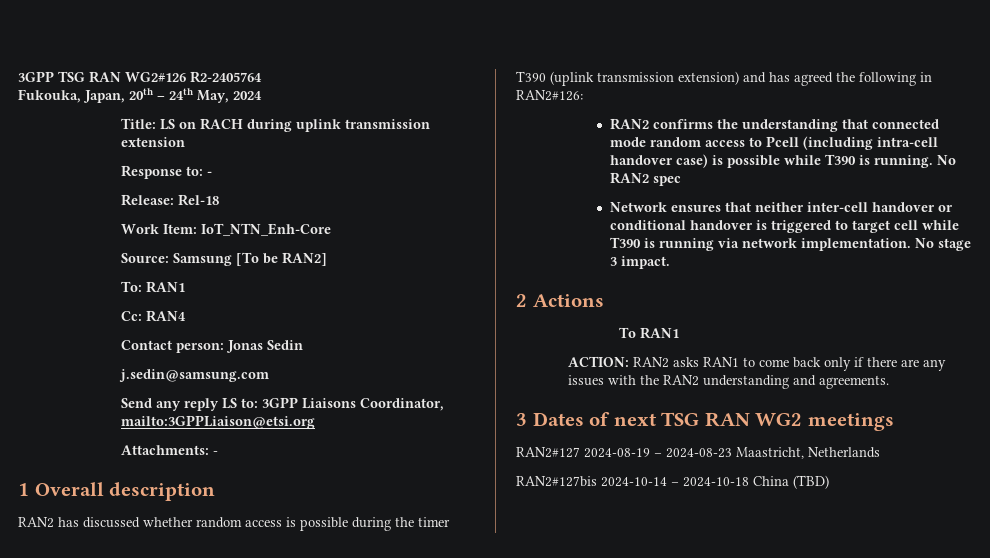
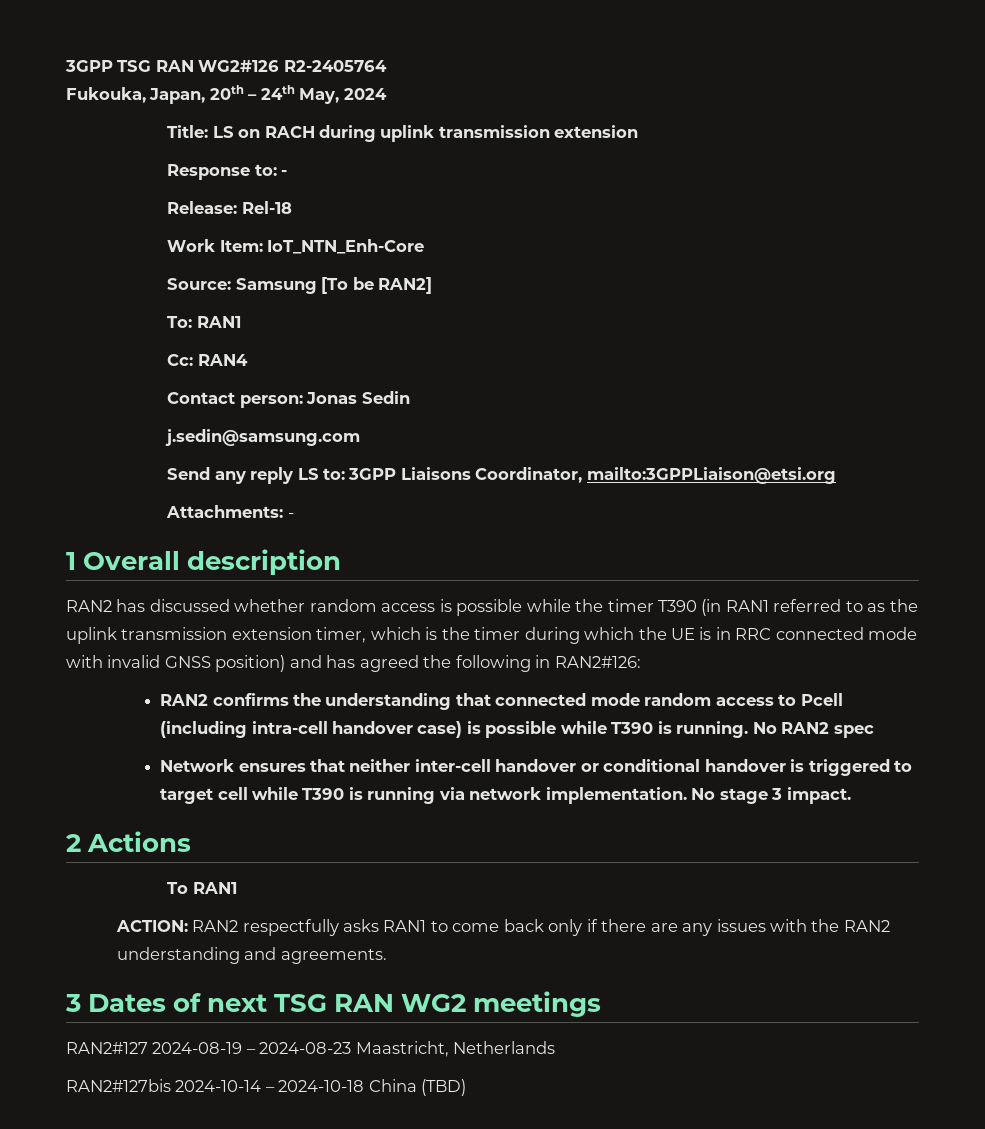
- RAN2 has discussed whether random access is possible during the timer T390 (uplink transmission extension) and has agreed the following in RAN2#126:
+ RAN2 has discussed whether random access is possible while the timer T390 (in RAN1 referred to as the uplink transmission extension timer, which is the timer during which the UE is in RRC connected mode with invalid GNSS position) and has agreed the following in RAN2#126:
- ACTION: RAN2 asks RAN1 to come back only if there are any issues with the RAN2 understanding and agreements.
+ ACTION: RAN2 respectfully asks RAN1 to come back only if there are any issues with the RAN2 understanding and agreements.

